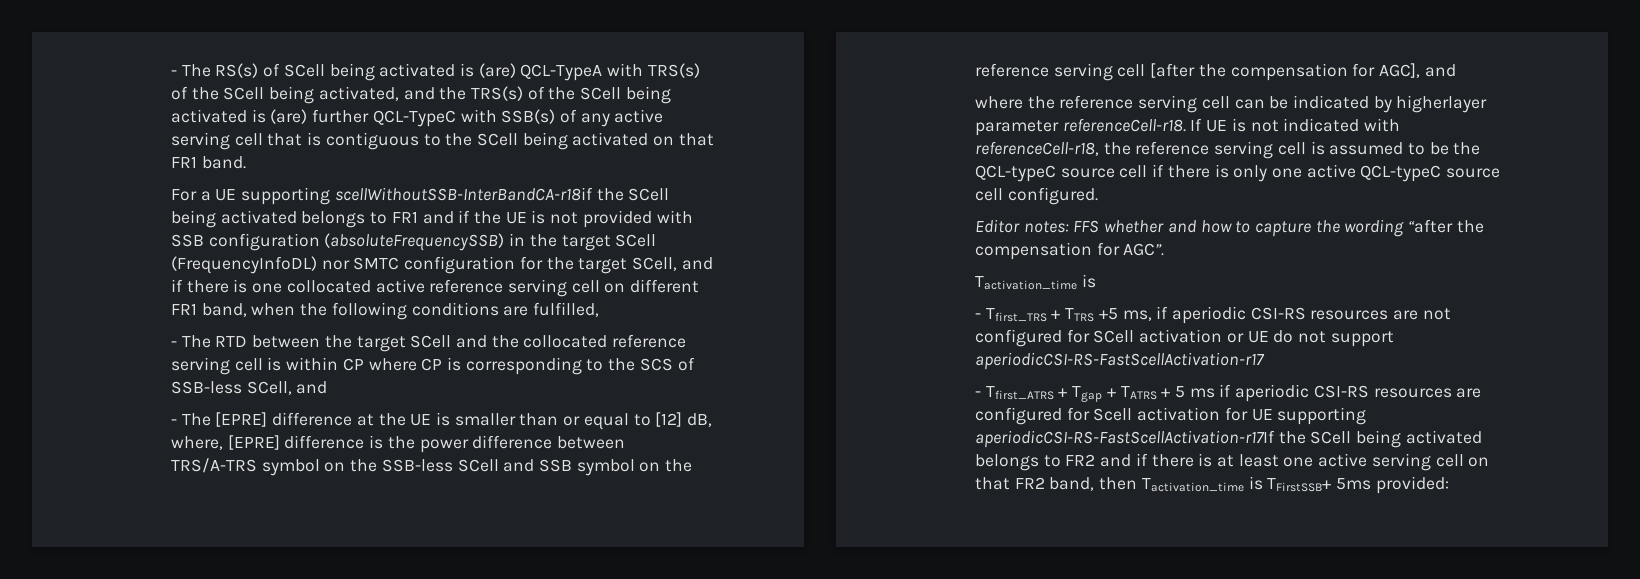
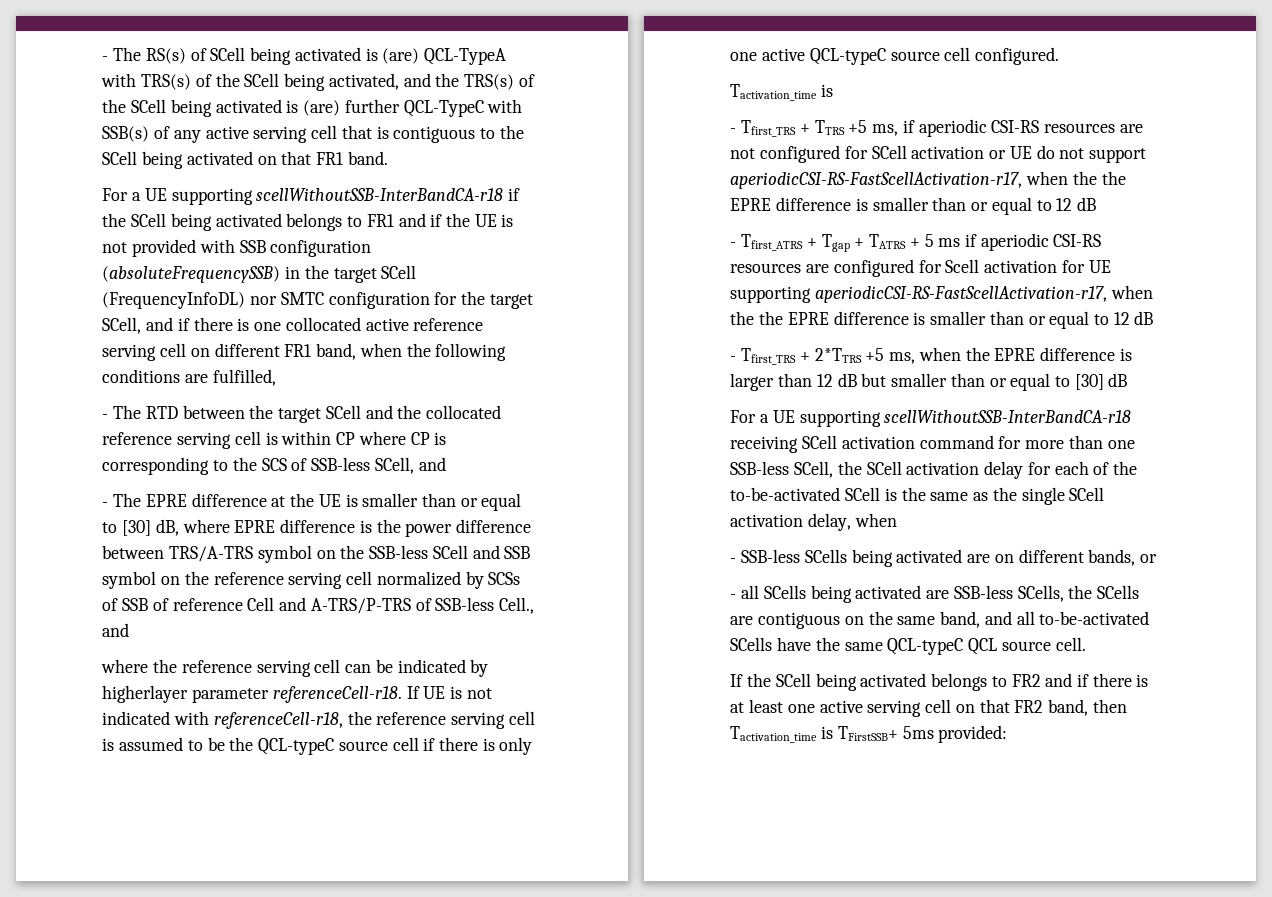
- For a UE supporting scellWithoutSSB-InterBandCA-r18if the SCell being activated belongs to FR1 and if the UE is not provided with SSB configuration (absoluteFrequencySSB) in the target SCell (FrequencyInfoDL) nor SMTC configuration for the target SCell, and if there is one collocated active reference serving cell on different FR1 band, when the following conditions are fulfilled,
+ For a UE supporting scellWithoutSSB-InterBandCA-r18 if the SCell being activated belongs to FR1 and if the UE is not provided with SSB configuration (absoluteFrequencySSB) in the target SCell (FrequencyInfoDL) nor SMTC configuration for the target SCell, and if there is one collocated active reference serving cell on different FR1 band, when the following conditions are fulfilled,
- - The [EPRE] difference at the UE is smaller than or equal to [12] dB, where, [EPRE] difference is the power difference between TRS/A-TRS symbol on the SSB-less SCell and SSB symbol on the reference serving cell [after the compensation for AGC], and
+ - The EPRE difference at the UE is smaller than or equal to [30] dB, where EPRE difference is the power difference between TRS/A-TRS symbol on the SSB-less SCell and SSB symbol on the reference serving cell normalized by SCSs of SSB of reference Cell and A-TRS/P-TRS of SSB-less Cell., and
- Editor notes: FFS whether and how to capture the wording “after the compensation for AGC”.
- - Tfirst_TRS + TTRS +5 ms, if aperiodic CSI-RS resources are not configured for SCell activation or UE do not support aperiodicCSI-RS-FastScellActivation-r17
+ - Tfirst_TRS + TTRS +5 ms, if aperiodic CSI-RS resources are not configured for SCell activation or UE do not support aperiodicCSI-RS-FastScellActivation-r17, when the the EPRE difference is smaller than or equal to 12 dB
- - Tfirst_ATRS + Tgap + TATRS + 5 ms if aperiodic CSI-RS resources are configured for Scell activation for UE supporting aperiodicCSI-RS-FastScellActivation-r17If the SCell being activated belongs to FR2 and if there is at least one active serving cell on that FR2 band, then Tactivation_time is TFirstSSB+ 5ms provided:
+ - Tfirst_ATRS + Tgap + TATRS + 5 ms if aperiodic CSI-RS resources are configured for Scell activation for UE supporting aperiodicCSI-RS-FastScellActivation-r17, when the the EPRE difference is smaller than or equal to 12 dB
+ - Tfirst_TRS + 2*TTRS +5 ms, when the EPRE difference is larger than 12 dB but smaller than or equal to [30] dB
+ For a UE supporting scellWithoutSSB-InterBandCA-r18 receiving SCell activation command for more than one SSB-less SCell, the SCell activation delay for each of the to-be-activated SCell is the same as the single SCell activation delay, when
+ - SSB-less SCells being activated are on different bands, or
+ - all SCells being activated are SSB-less SCells, the SCells are contiguous on the same band, and all to-be-activated SCells have the same QCL-typeC QCL source cell.
+ If the SCell being activated belongs to FR2 and if there is at least one active serving cell on that FR2 band, then Tactivation_time is TFirstSSB+ 5ms provided:

